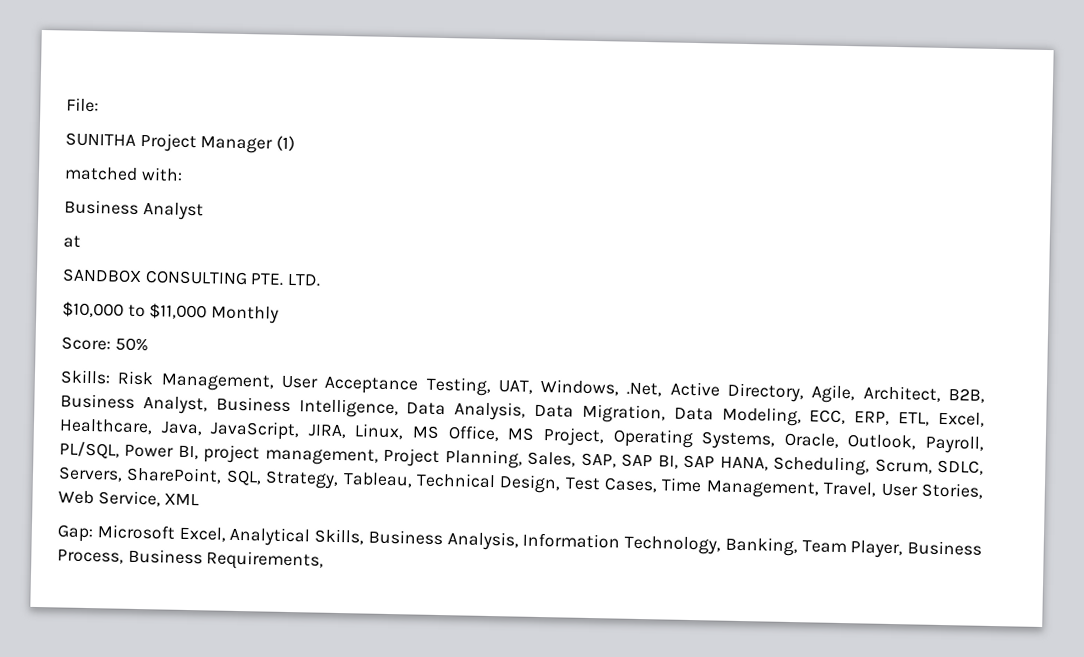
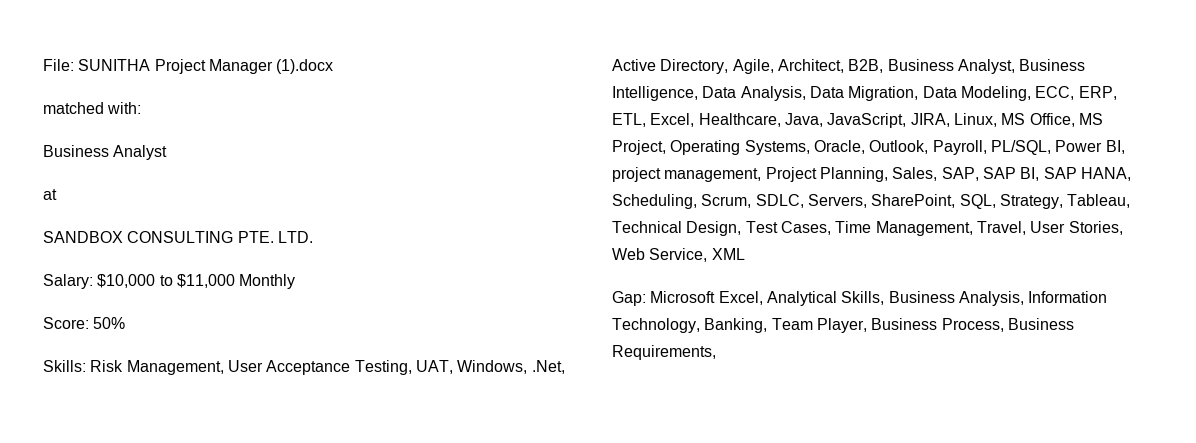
- File:
- SUNITHA Project Manager (1)
+ File: SUNITHA Project Manager (1).docx
- $10,000 to $11,000 Monthly
+ Salary: $10,000 to $11,000 Monthly

